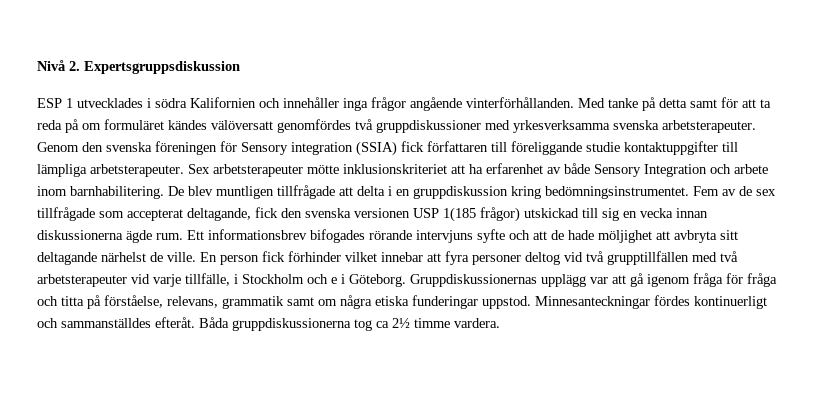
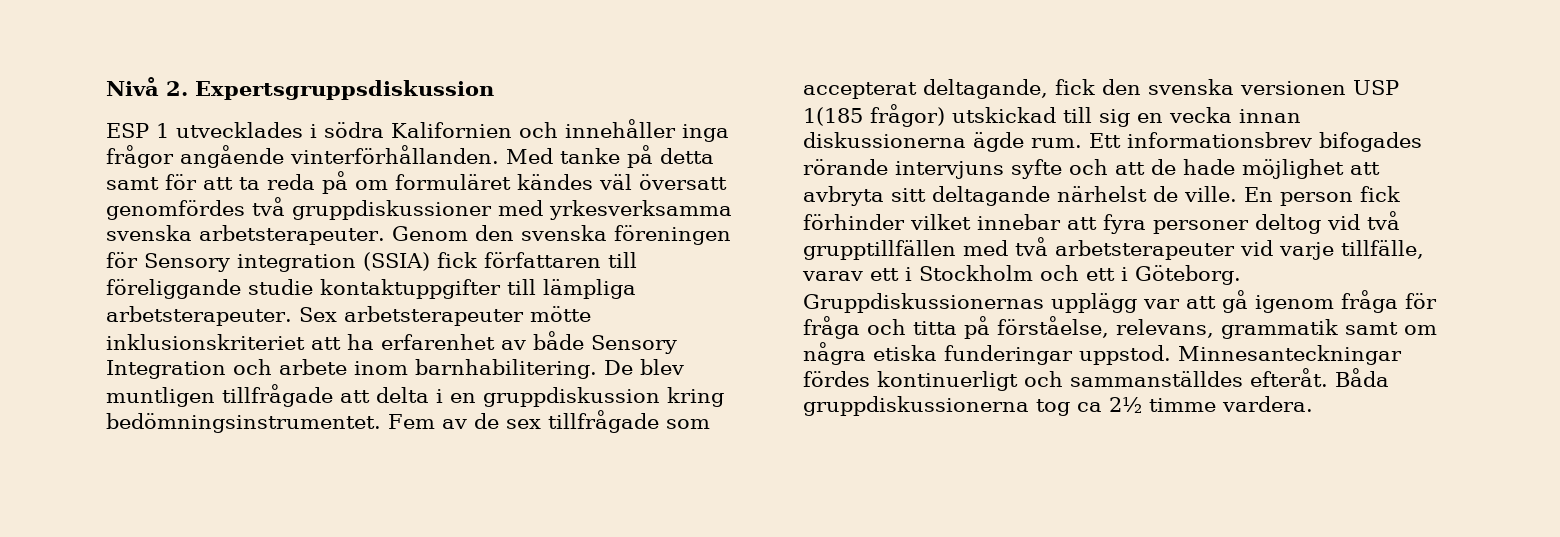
- Med tanke på detta samt för att ta reda på om formuläret kändes välöversatt genomfördes två gruppdiskussioner med yrkesverksamma svenska arbetsterapeuter.
+ Med tanke på detta samt för att ta reda på om formuläret kändes väl översatt genomfördes två gruppdiskussioner med yrkesverksamma svenska arbetsterapeuter.
- Ett informationsbrev bifogades rörande intervjuns syfte och att de hade möljighet att avbryta sitt deltagande närhelst de ville.
+ Ett informationsbrev bifogades rörande intervjuns syfte och att de hade möjlighet att avbryta sitt deltagande närhelst de ville.
- En person fick förhinder vilket innebar att fyra personer deltog vid två grupptillfällen med två arbetsterapeuter vid varje tillfälle, i Stockholm och e i Göteborg.
+ En person fick förhinder vilket innebar att fyra personer deltog vid två grupptillfällen med två arbetsterapeuter vid varje tillfälle, varav ett i Stockholm och ett i Göteborg.

